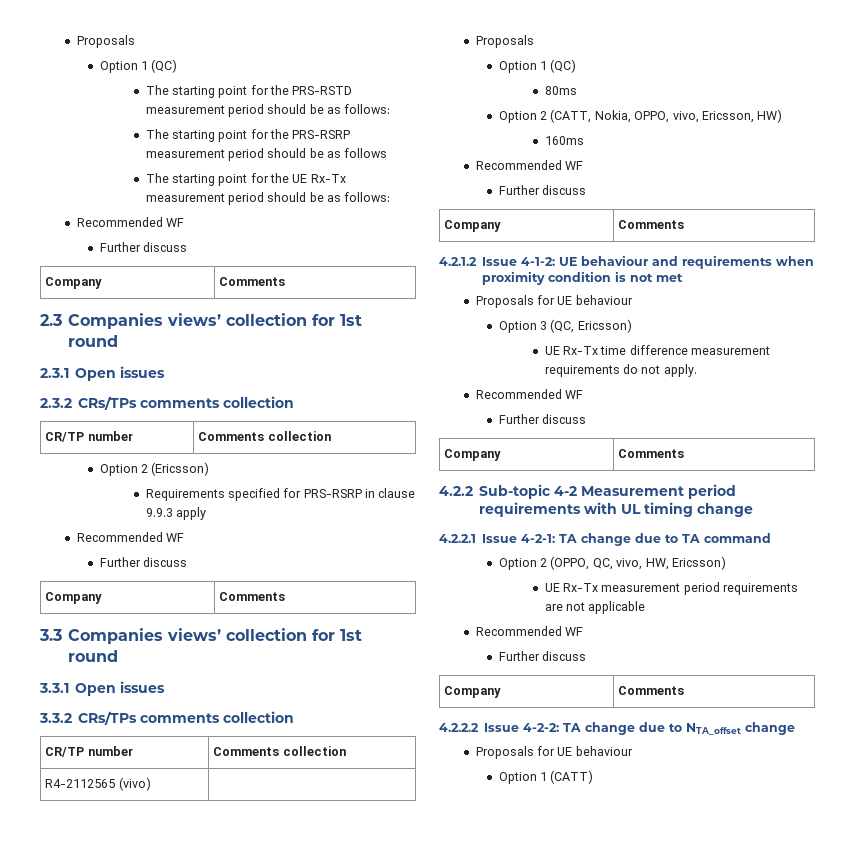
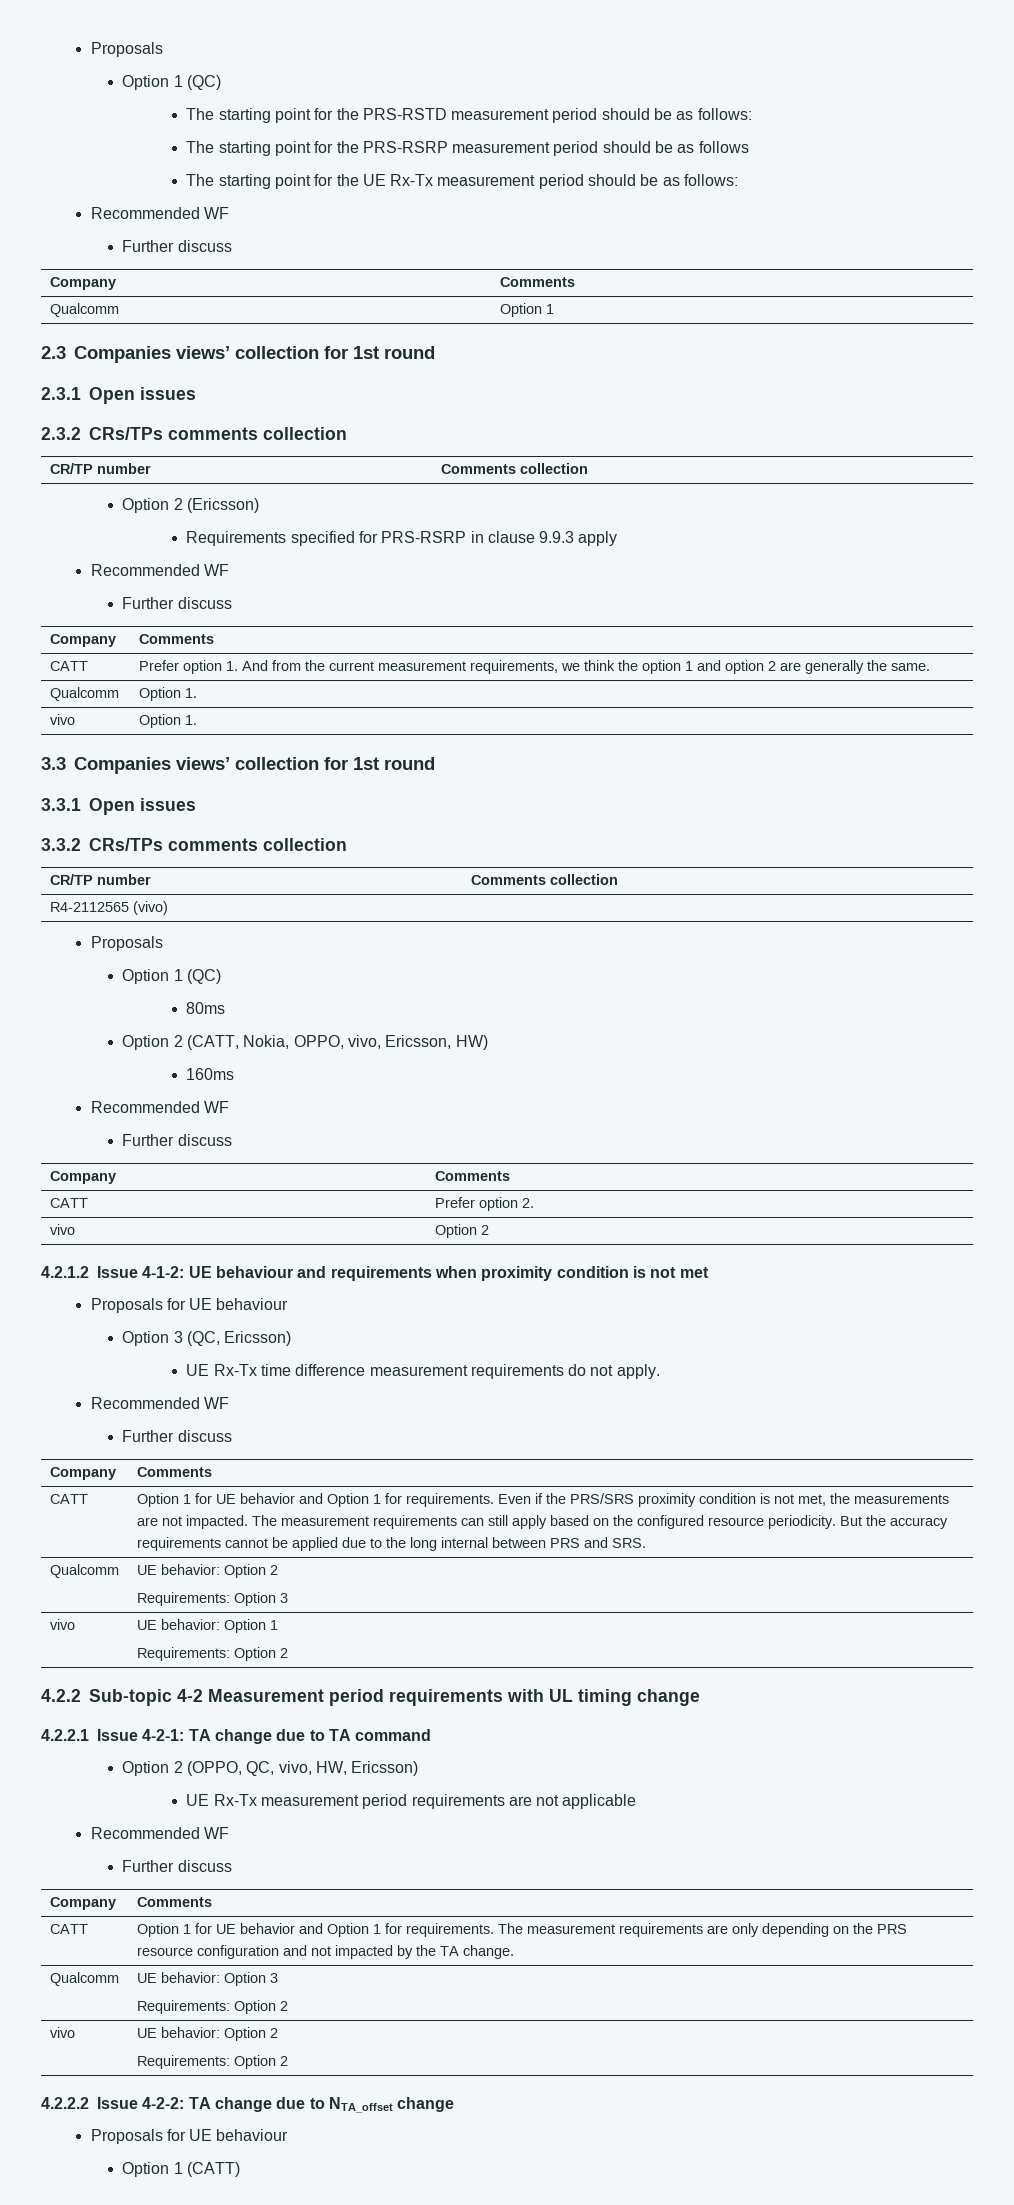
+ Qualcomm | Option 1
+ CATT | Prefer option 1. And from the current measurement requirements, we think the option 1 and option 2 are generally the same.
+ Qualcomm | Option 1.
+ vivo | Option 1.
+ CATT | Prefer option 2.
+ vivo | Option 2
+ CATT | Option 1 for UE behavior and Option 1 for requirements. Even if the PRS/SRS proximity condition is not met, the measurements are not impacted. The measurement requirements can still apply based on the configured resource periodicity. But the accuracy requirements cannot be applied due to the long internal between PRS and SRS.
+ Qualcomm | UE behavior: Option 2
+ Requirements: Option 3
+ vivo | UE behavior: Option 1
+ Requirements: Option 2
+ CATT | Option 1 for UE behavior and Option 1 for requirements. The measurement requirements are only depending on the PRS resource configuration and not impacted by the TA change.
+ Qualcomm | UE behavior: Option 3
+ Requirements: Option 2
+ vivo | UE behavior: Option 2
+ Requirements: Option 2

